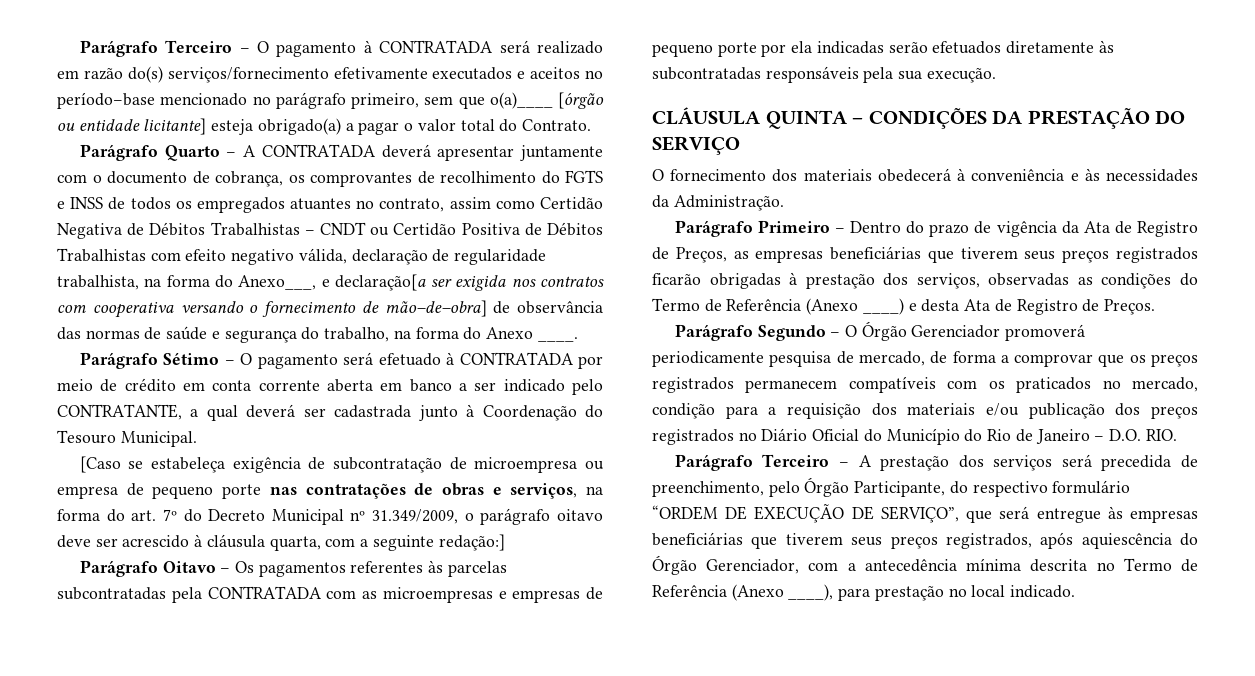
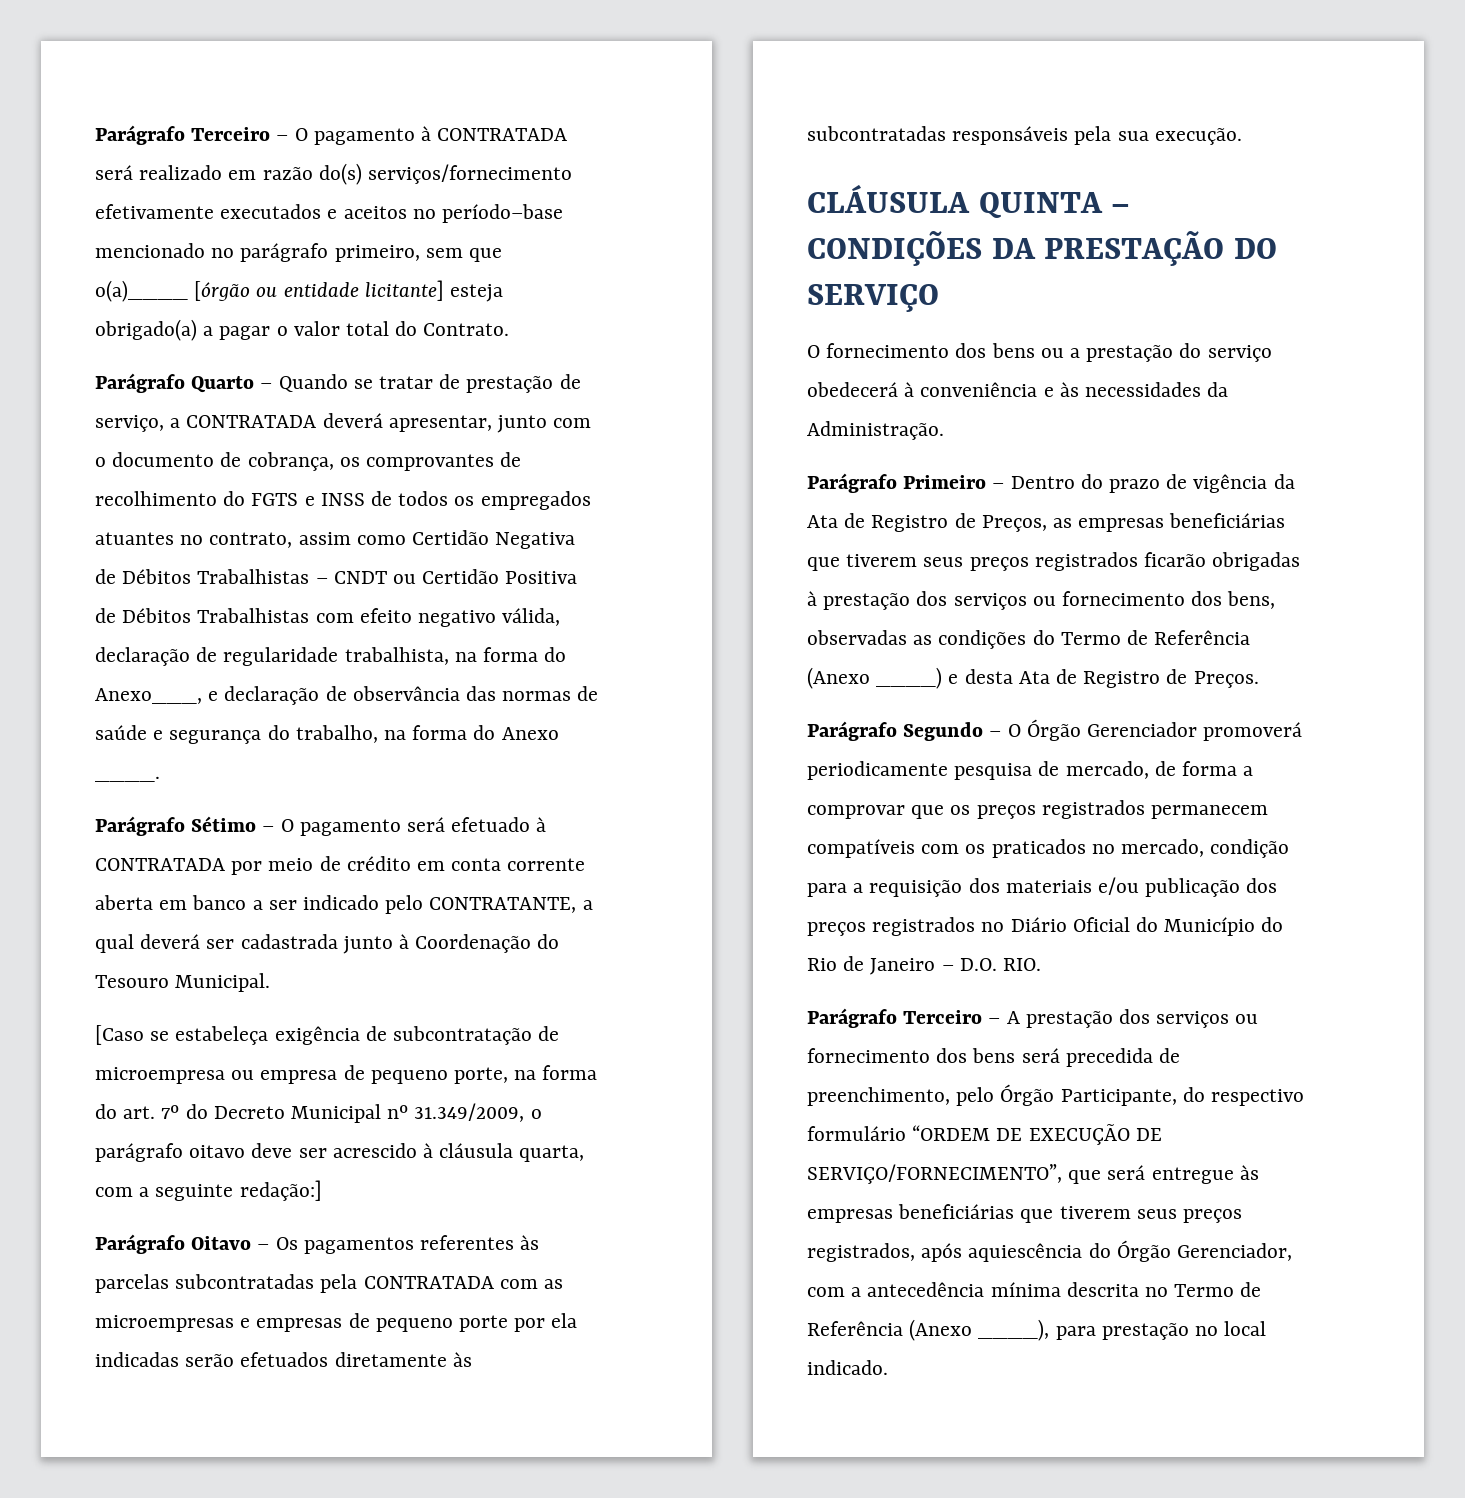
- Parágrafo Quarto – A CONTRATADA deverá apresentar juntamente com o documento de cobrança, os comprovantes de recolhimento do FGTS e INSS de todos os empregados atuantes no contrato, assim como Certidão Negativa de Débitos Trabalhistas – CNDT ou Certidão Positiva de Débitos Trabalhistas com efeito negativo válida, declaração de regularidade trabalhista, na forma do Anexo___, e declaração[a ser exigida nos contratos com cooperativa versando o fornecimento de mão–de–obra] de observância das normas de saúde e segurança do trabalho, na forma do Anexo ____.
+ Parágrafo Quarto – Quando se tratar de prestação de serviço, a CONTRATADA deverá apresentar, junto com o documento de cobrança, os comprovantes de recolhimento do FGTS e INSS de todos os empregados atuantes no contrato, assim como Certidão Negativa de Débitos Trabalhistas – CNDT ou Certidão Positiva de Débitos Trabalhistas com efeito negativo válida, declaração de regularidade trabalhista, na forma do Anexo___, e declaração de observância das normas de saúde e segurança do trabalho, na forma do Anexo ____.
- [Caso se estabeleça exigência de subcontratação de microempresa ou empresa de pequeno porte nas contratações de obras e serviços, na forma do art. 7º do Decreto Municipal nº 31.349/2009, o parágrafo oitavo deve ser acrescido à cláusula quarta, com a seguinte redação:]
+ [Caso se estabeleça exigência de subcontratação de microempresa ou empresa de pequeno porte, na forma do art. 7º do Decreto Municipal nº 31.349/2009, o parágrafo oitavo deve ser acrescido à cláusula quarta, com a seguinte redação:]
- O fornecimento dos materiais obedecerá à conveniência e às necessidades da Administração.
+ O fornecimento dos bens ou a prestação do serviço obedecerá à conveniência e às necessidades da Administração.
- Parágrafo Primeiro – Dentro do prazo de vigência da Ata de Registro de Preços, as empresas beneficiárias que tiverem seus preços registrados ficarão obrigadas à prestação dos serviços, observadas as condições do Termo de Referência (Anexo ____) e desta Ata de Registro de Preços.
+ Parágrafo Primeiro – Dentro do prazo de vigência da Ata de Registro de Preços, as empresas beneficiárias que tiverem seus preços registrados ficarão obrigadas à prestação dos serviços ou fornecimento dos bens, observadas as condições do Termo de Referência (Anexo ____) e desta Ata de Registro de Preços.
- Parágrafo Terceiro – A prestação dos serviços será precedida de preenchimento, pelo Órgão Participante, do respectivo formulário “ORDEM DE EXECUÇÃO DE SERVIÇO”, que será entregue às empresas beneficiárias que tiverem seus preços registrados, após aquiescência do Órgão Gerenciador, com a antecedência mínima descrita no Termo de Referência (Anexo ____), para prestação no local indicado.
+ Parágrafo Terceiro – A prestação dos serviços ou fornecimento dos bens será precedida de preenchimento, pelo Órgão Participante, do respectivo formulário “ORDEM DE EXECUÇÃO DE SERVIÇO/FORNECIMENTO”, que será entregue às empresas beneficiárias que tiverem seus preços registrados, após aquiescência do Órgão Gerenciador, com a antecedência mínima descrita no Termo de Referência (Anexo ____), para prestação no local indicado.

